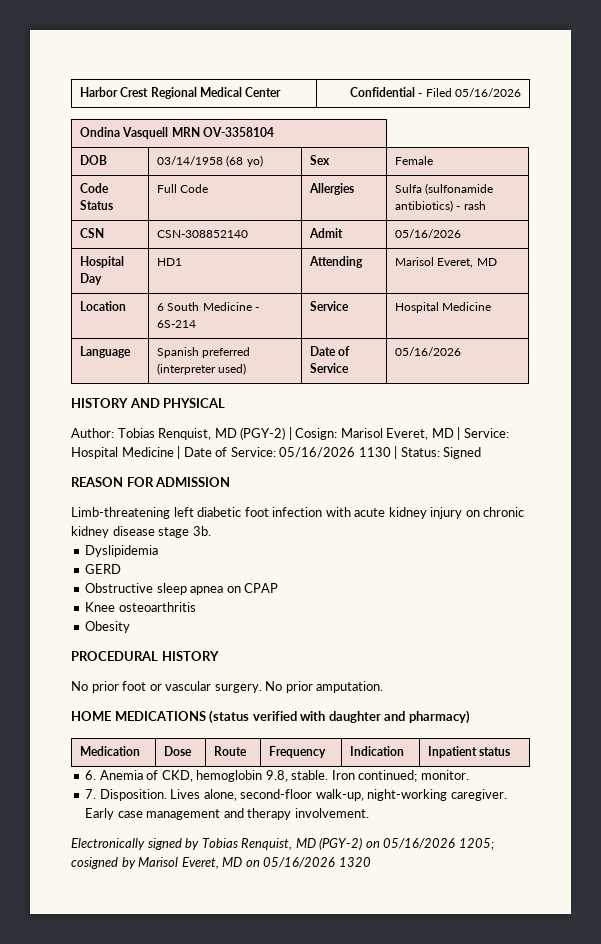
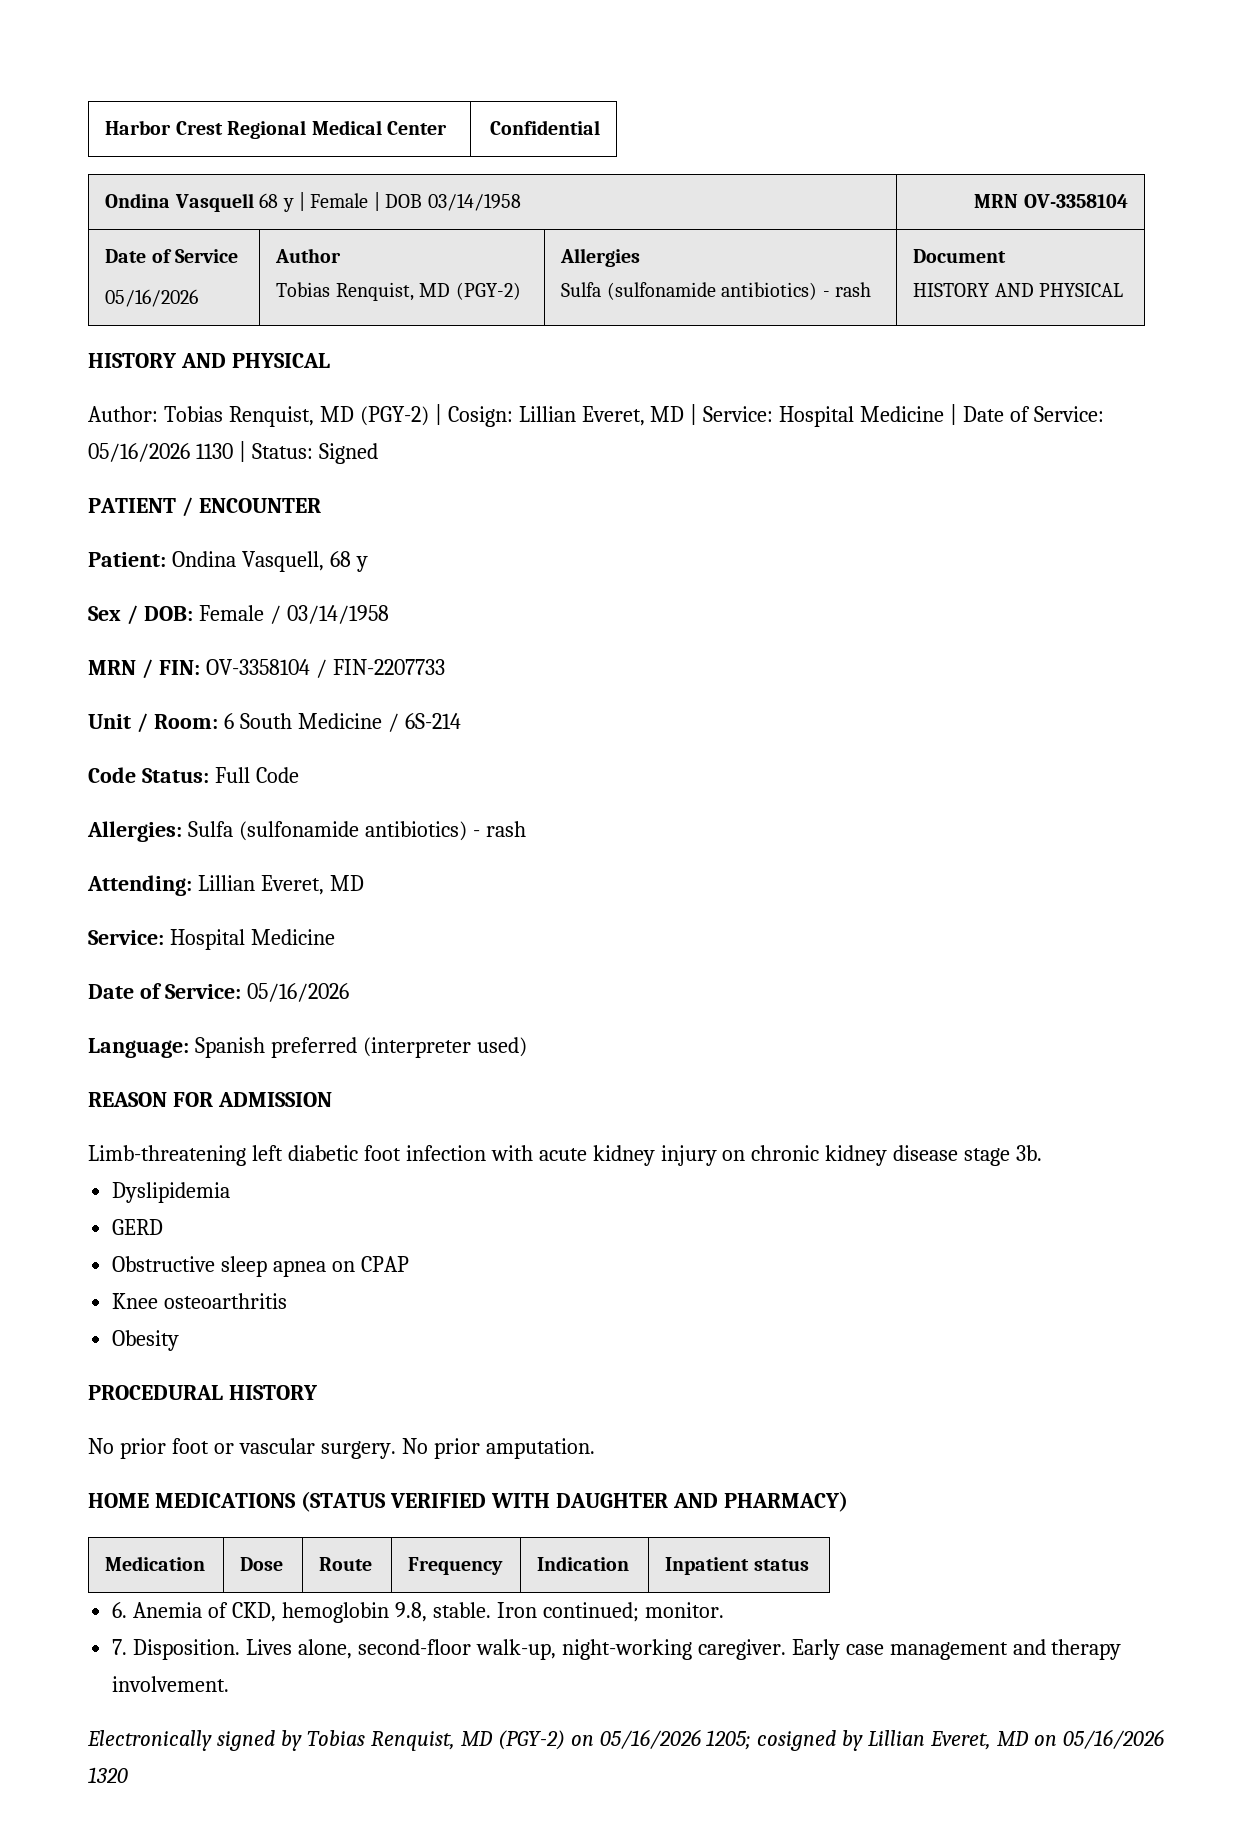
- Harbor Crest Regional Medical Center | Confidential - Filed 05/16/2026
+ Harbor Crest Regional Medical Center | Confidential
- Ondina Vasquell MRN OV-3358104
- DOB | 03/14/1958 (68 yo) | Sex | Female
- Code Status | Full Code | Allergies | Sulfa (sulfonamide antibiotics) - rash
- CSN | CSN-308852140 | Admit | 05/16/2026
- Hospital Day | HD1 | Attending | Marisol Everet, MD
- Location | 6 South Medicine - 6S-214 | Service | Hospital Medicine
- Language | Spanish preferred (interpreter used) | Date of Service | 05/16/2026
+ Ondina Vasquell 68 y | Female | DOB 03/14/1958 | MRN OV-3358104
+ Date of Service
+ 05/16/2026 | Author
+ Tobias Renquist, MD (PGY-2) | Allergies
+ Sulfa (sulfonamide antibiotics) - rash | Document
+ HISTORY AND PHYSICAL
- Author: Tobias Renquist, MD (PGY-2) | Cosign: Marisol Everet, MD | Service: Hospital Medicine | Date of Service: 05/16/2026 1130 | Status: Signed
+ Author: Tobias Renquist, MD (PGY-2) | Cosign: Lillian Everet, MD | Service: Hospital Medicine | Date of Service: 05/16/2026 1130 | Status: Signed
+ PATIENT / ENCOUNTER
+ Patient: Ondina Vasquell, 68 y
+ Sex / DOB: Female / 03/14/1958
+ MRN / FIN: OV-3358104 / FIN-2207733
+ Unit / Room: 6 South Medicine / 6S-214
+ Code Status: Full Code
+ Allergies: Sulfa (sulfonamide antibiotics) - rash
+ Attending: Lillian Everet, MD
+ Service: Hospital Medicine
+ Date of Service: 05/16/2026
+ Language: Spanish preferred (interpreter used)
- HOME MEDICATIONS (status verified with daughter and pharmacy)
+ HOME MEDICATIONS (STATUS VERIFIED WITH DAUGHTER AND PHARMACY)
- Electronically signed by Tobias Renquist, MD (PGY-2) on 05/16/2026 1205; cosigned by Marisol Everet, MD on 05/16/2026 1320
+ Electronically signed by Tobias Renquist, MD (PGY-2) on 05/16/2026 1205; cosigned by Lillian Everet, MD on 05/16/2026 1320

